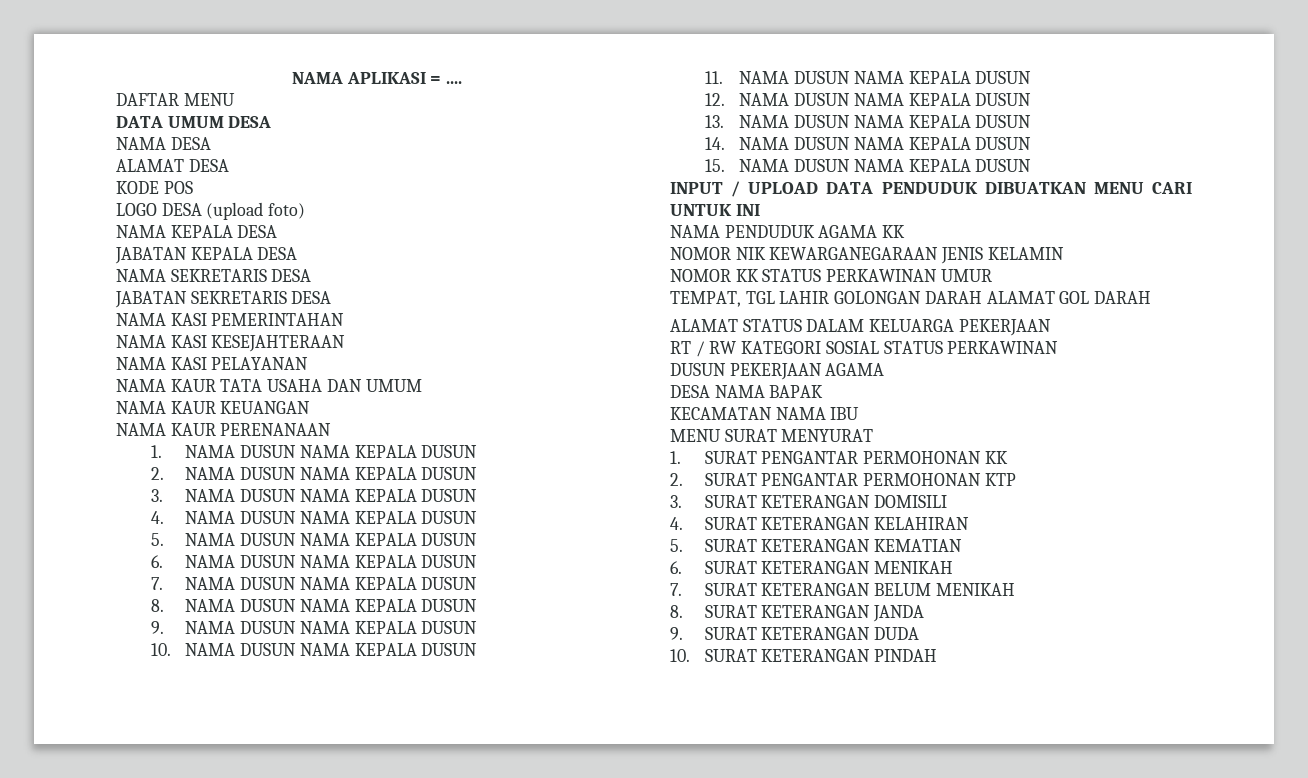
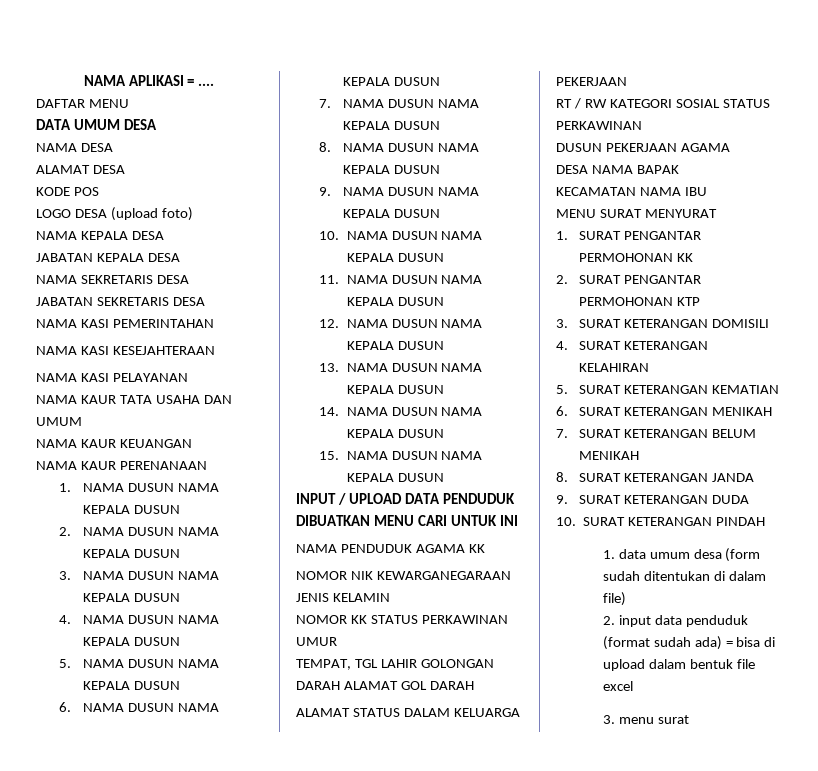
+ 1. data umum desa (form sudah ditentukan di dalam file)
+ 2. input data penduduk (format sudah ada) = bisa di upload dalam bentuk file excel
+ 3. menu surat

